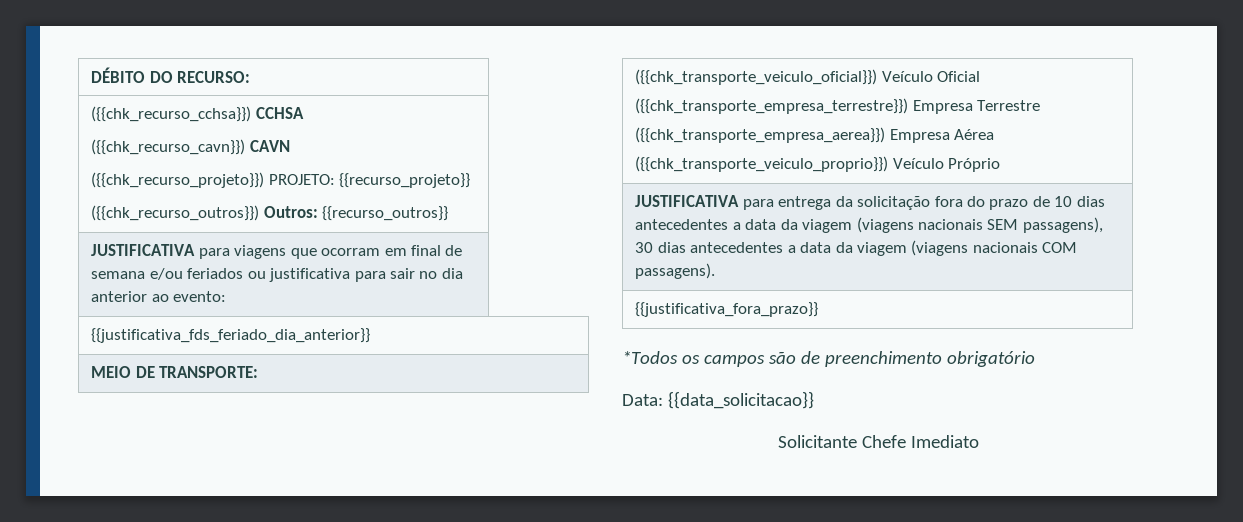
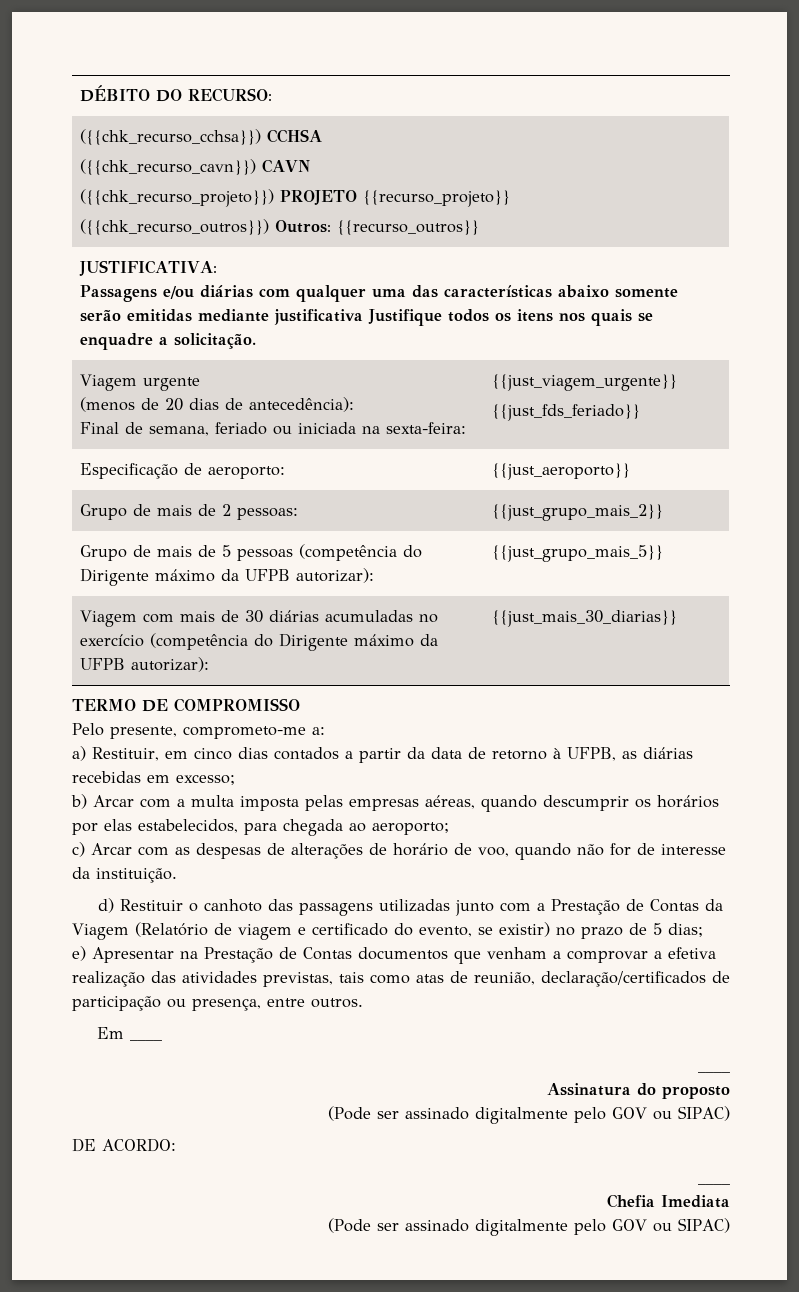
  ({{chk_recurso_cchsa}}) CCHSA
  ({{chk_recurso_cavn}}) CAVN
- ({{chk_recurso_projeto}}) PROJETO: {{recurso_projeto}}
+ ({{chk_recurso_projeto}}) PROJETO {{recurso_projeto}}
- JUSTIFICATIVA para viagens que ocorram em final de semana e/ou feriados ou justificativa para sair no dia anterior ao evento:
- {{justificativa_fds_feriado_dia_anterior}}
- MEIO DE TRANSPORTE:
- ({{chk_transporte_veiculo_oficial}}) Veículo Oficial
- ({{chk_transporte_empresa_terrestre}}) Empresa Terrestre
- ({{chk_transporte_empresa_aerea}}) Empresa Aérea
- ({{chk_transporte_veiculo_proprio}}) Veículo Próprio
- JUSTIFICATIVA para entrega da solicitação fora do prazo de 10 dias antecedentes a data da viagem (viagens nacionais SEM passagens), 30 dias antecedentes a data da viagem (viagens nacionais COM passagens).
- {{justificativa_fora_prazo}}
- *Todos os campos são de preenchimento obrigatório
- Data: {{data_solicitacao}}
- Solicitante Chefe Imediato
+ JUSTIFICATIVA:
+ Passagens e/ou diárias com qualquer uma das características abaixo somente serão emitidas mediante justificativa Justifique todos os itens nos quais se enquadre a solicitação.
+ Viagem urgente
+ (menos de 20 dias de antecedência):
+ Final de semana, feriado ou iniciada na sexta-feira: | {{just_viagem_urgente}}
+ {{just_fds_feriado}}
+ Especificação de aeroporto: | {{just_aeroporto}}
+ Grupo de mais de 2 pessoas: | {{just_grupo_mais_2}}
+ Grupo de mais de 5 pessoas (competência do Dirigente máximo da UFPB autorizar): | {{just_grupo_mais_5}}
+ Viagem com mais de 30 diárias acumuladas no exercício (competência do Dirigente máximo da UFPB autorizar): | {{just_mais_30_diarias}}
+ TERMO DE COMPROMISSO
+ Pelo presente, comprometo-me a:
+ a) Restituir, em cinco dias contados a partir da data de retorno à UFPB, as diárias recebidas em excesso;
+ b) Arcar com a multa imposta pelas empresas aéreas, quando descumprir os horários por elas estabelecidos, para chegada ao aeroporto;
+ c) Arcar com as despesas de alterações de horário de voo, quando não for de interesse da instituição.
+ d) Restituir o canhoto das passagens utilizadas junto com a Prestação de Contas da Viagem (Relatório de viagem e certificado do evento, se existir) no prazo de 5 dias;
+ e) Apresentar na Prestação de Contas documentos que venham a comprovar a efetiva realização das atividades previstas, tais como atas de reunião, declaração/certificados de participação ou presença, entre outros.
+ Em ____
+ ____
+ Assinatura do proposto
+ (Pode ser assinado digitalmente pelo GOV ou SIPAC)
+ DE ACORDO:
+ ____
+ Chefia Imediata
+ (Pode ser assinado digitalmente pelo GOV ou SIPAC)

